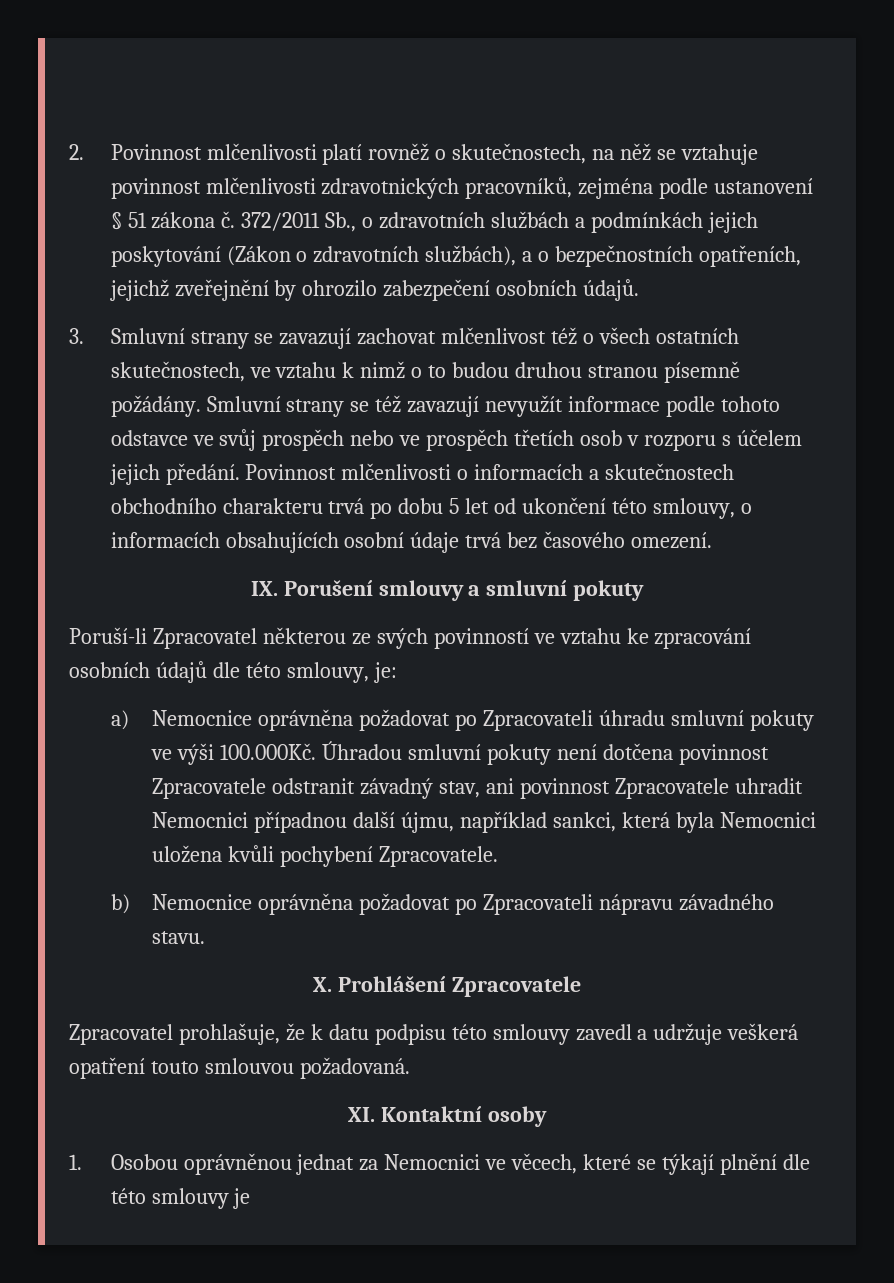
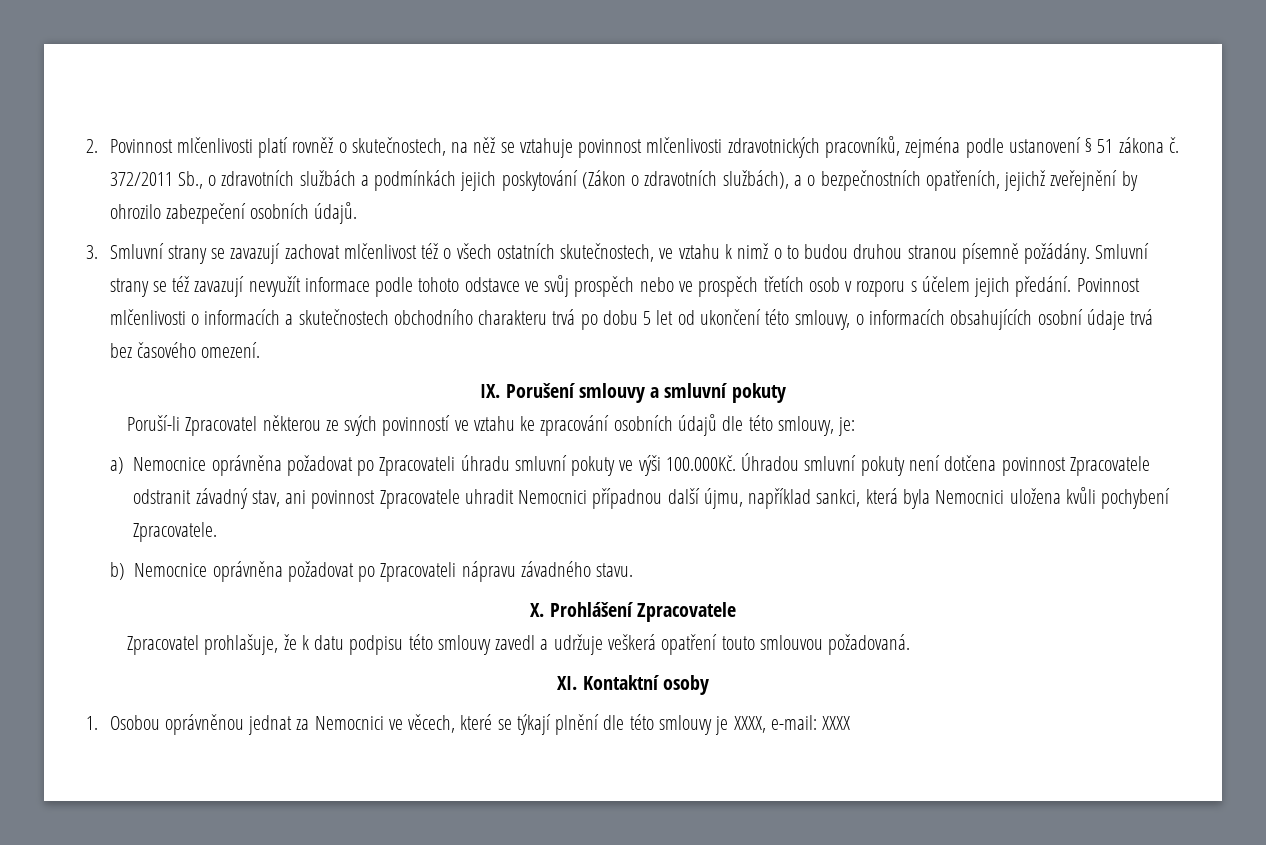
- 1. Osobou oprávněnou jednat za Nemocnici ve věcech, které se týkají plnění dle této smlouvy je
+ 1. Osobou oprávněnou jednat za Nemocnici ve věcech, které se týkají plnění dle této smlouvy je XXXX, e-mail: XXXX

